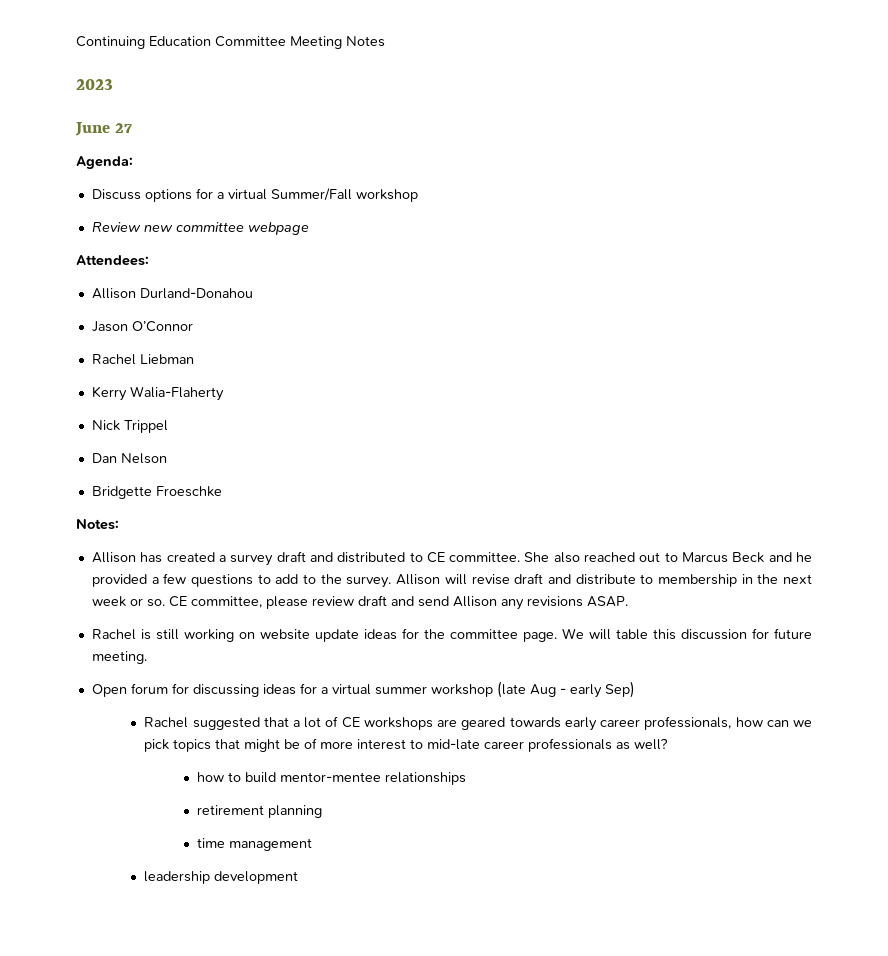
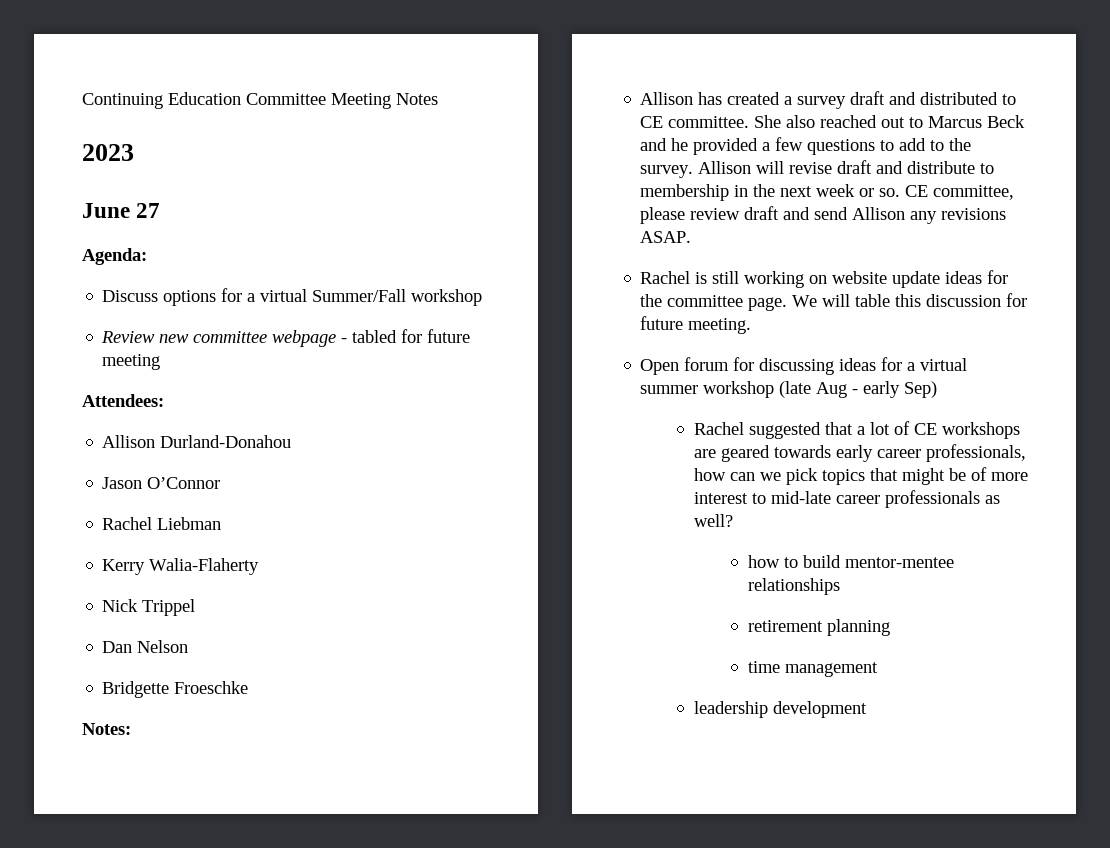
- Review new committee webpage
+ Review new committee webpage - tabled for future meeting

